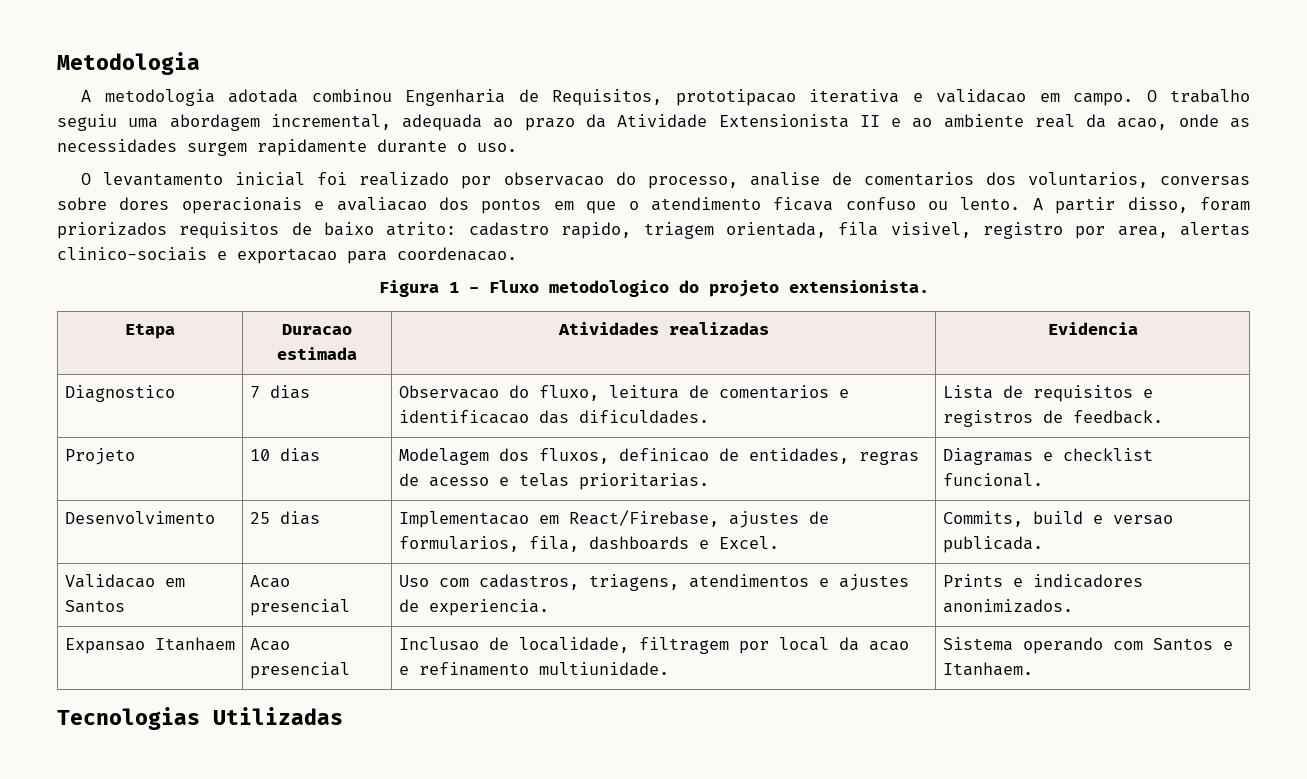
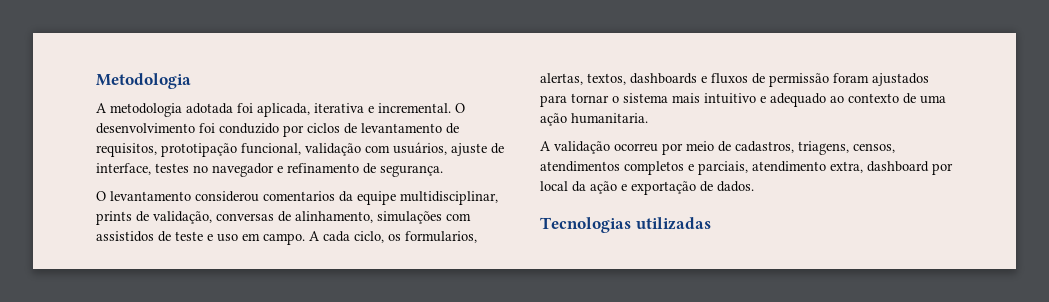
- A metodologia adotada combinou Engenharia de Requisitos, prototipacao iterativa e validacao em campo. O trabalho seguiu uma abordagem incremental, adequada ao prazo da Atividade Extensionista II e ao ambiente real da acao, onde as necessidades surgem rapidamente durante o uso.
- O levantamento inicial foi realizado por observacao do processo, analise de comentarios dos voluntarios, conversas sobre dores operacionais e avaliacao dos pontos em que o atendimento ficava confuso ou lento. A partir disso, foram priorizados requisitos de baixo atrito: cadastro rapido, triagem orientada, fila visivel, registro por area, alertas clinico-sociais e exportacao para coordenacao.
- Figura 1 - Fluxo metodologico do projeto extensionista.
- Etapa | Duracao estimada | Atividades realizadas | Evidencia
- Diagnostico | 7 dias | Observacao do fluxo, leitura de comentarios e identificacao das dificuldades. | Lista de requisitos e registros de feedback.
- Projeto | 10 dias | Modelagem dos fluxos, definicao de entidades, regras de acesso e telas prioritarias. | Diagramas e checklist funcional.
- Desenvolvimento | 25 dias | Implementacao em React/Firebase, ajustes de formularios, fila, dashboards e Excel. | Commits, build e versao publicada.
- Validacao em Santos | Acao presencial | Uso com cadastros, triagens, atendimentos e ajustes de experiencia. | Prints e indicadores anonimizados.
- Expansao Itanhaem | Acao presencial | Inclusao de localidade, filtragem por local da acao e refinamento multiunidade. | Sistema operando com Santos e Itanhaem.
+ A metodologia adotada foi aplicada, iterativa e incremental. O desenvolvimento foi conduzido por ciclos de levantamento de requisitos, prototipação funcional, validação com usuários, ajuste de interface, testes no navegador e refinamento de segurança.
+ O levantamento considerou comentarios da equipe multidisciplinar, prints de validação, conversas de alinhamento, simulações com assistidos de teste e uso em campo. A cada ciclo, os formularios, alertas, textos, dashboards e fluxos de permissão foram ajustados para tornar o sistema mais intuitivo e adequado ao contexto de uma ação humanitaria.
+ A validação ocorreu por meio de cadastros, triagens, censos, atendimentos completos e parciais, atendimento extra, dashboard por local da ação e exportação de dados.
- Tecnologias Utilizadas
+ Tecnologias utilizadas

